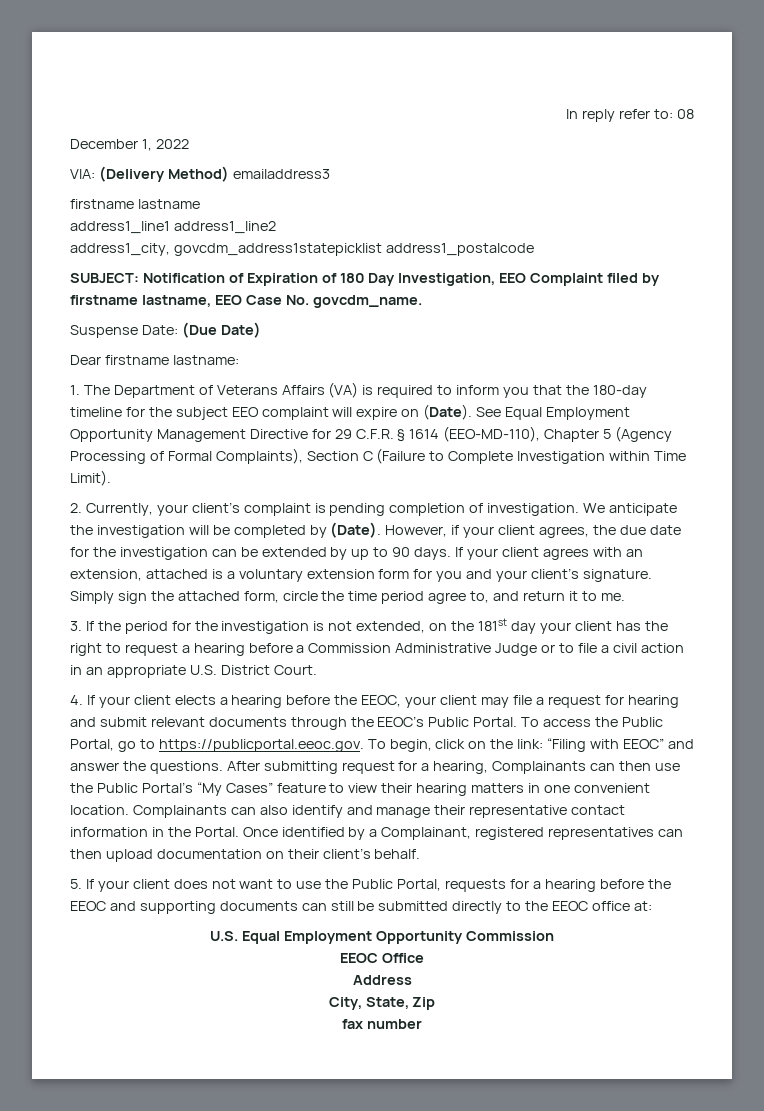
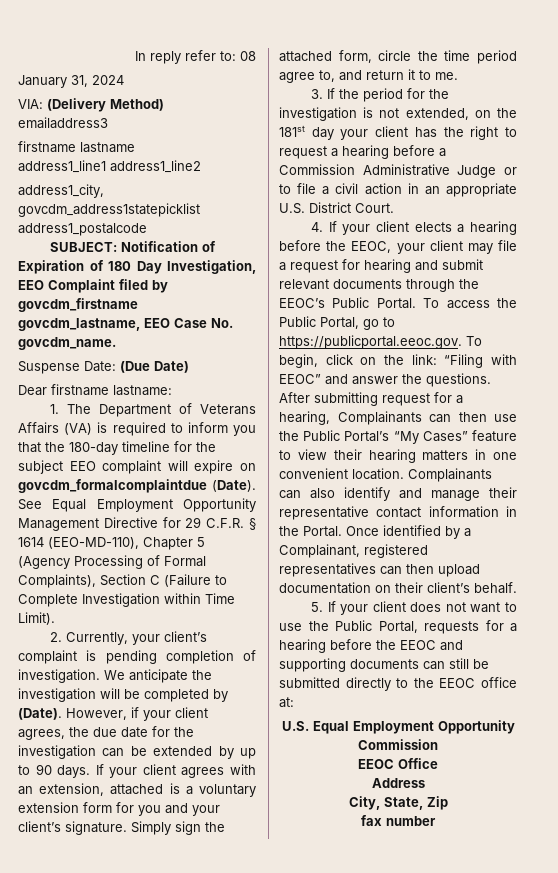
- December 1, 2022
+ January 31, 2024
- SUBJECT: Notification of Expiration of 180 Day Investigation, EEO Complaint filed by firstname lastname, EEO Case No. govcdm_name.
+ SUBJECT: Notification of Expiration of 180 Day Investigation, EEO Complaint filed by govcdm_firstname govcdm_lastname, EEO Case No. govcdm_name.
- 1. The Department of Veterans Affairs (VA) is required to inform you that the 180-day timeline for the subject EEO complaint will expire on (Date).
+ 1. The Department of Veterans Affairs (VA) is required to inform you that the 180-day timeline for the subject EEO complaint will expire on govcdm_formalcomplaintdue (Date).

